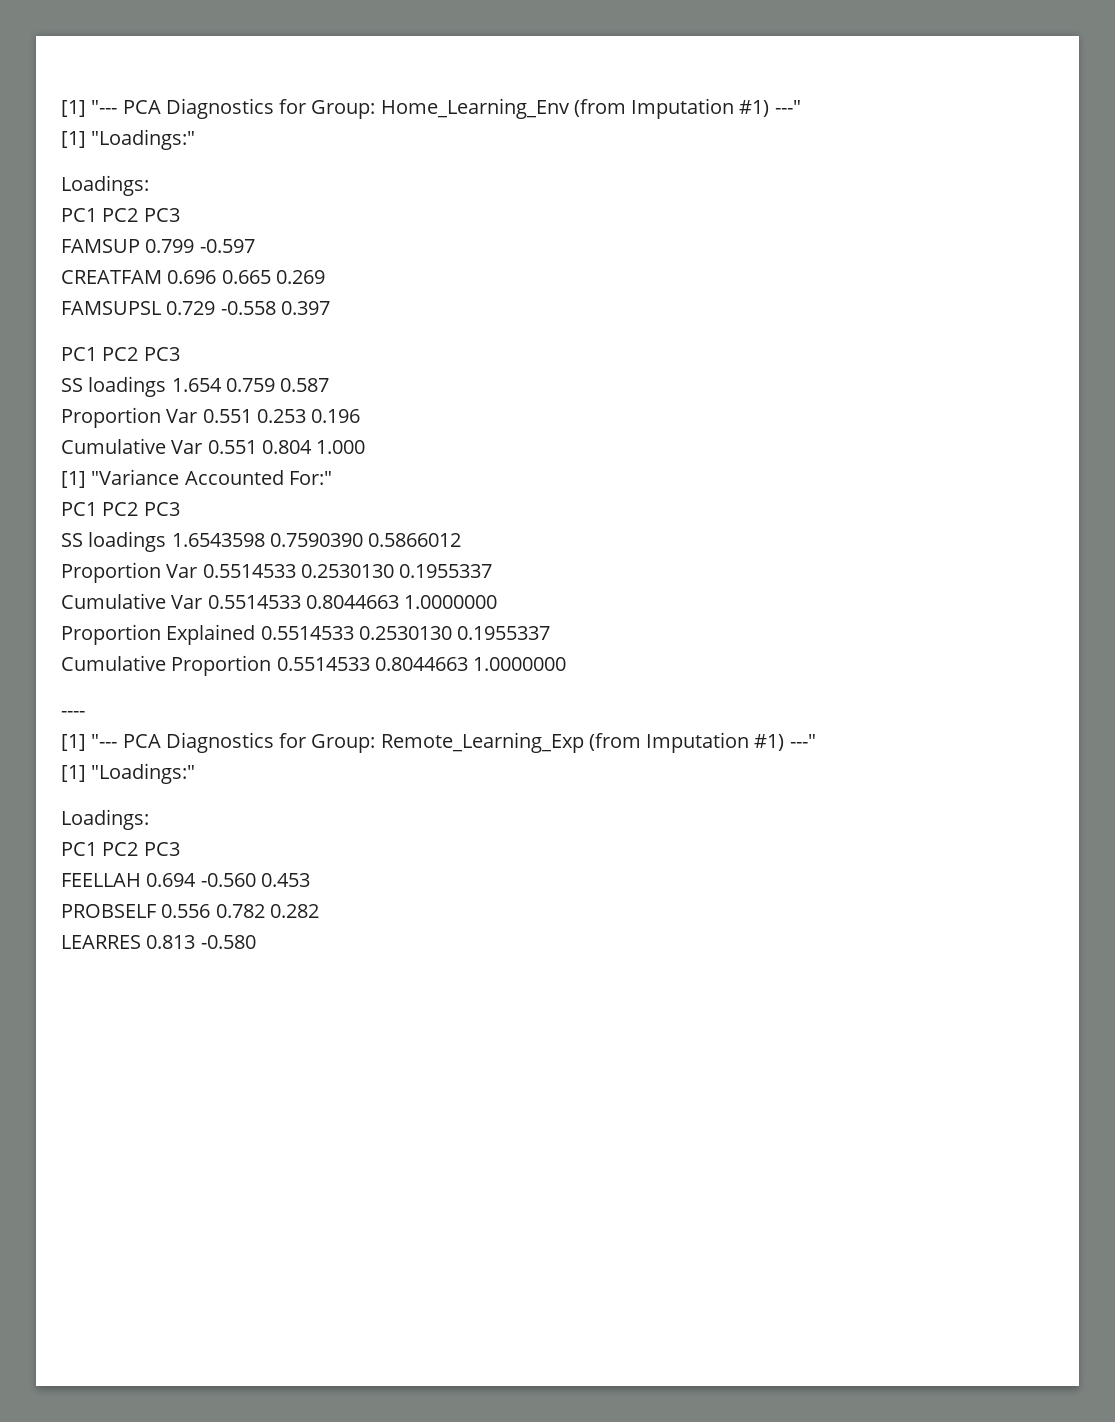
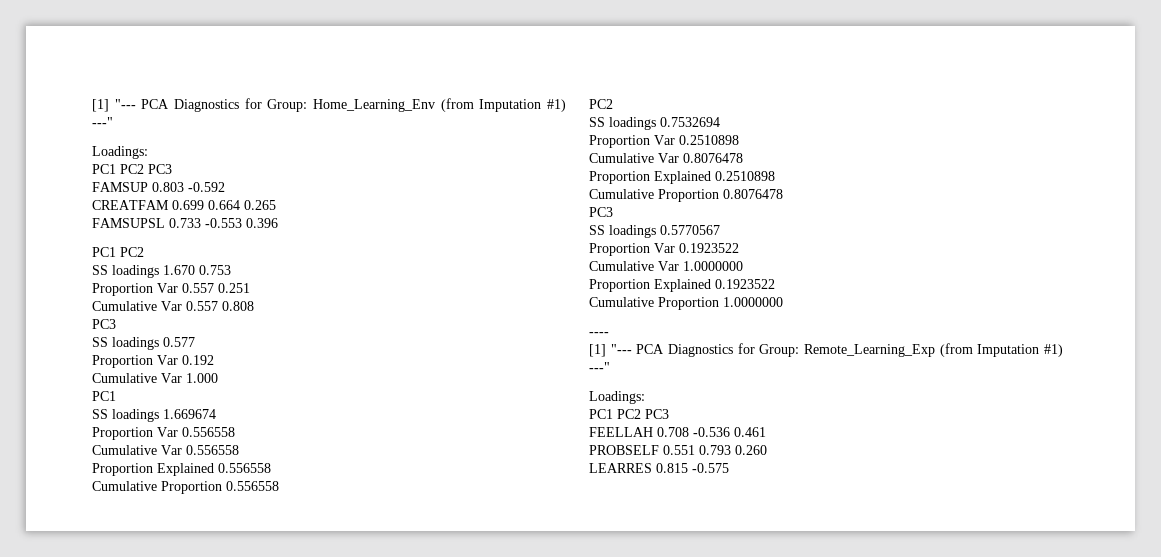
  [1] "--- PCA Diagnostics for Group: Home_Learning_Env (from Imputation #1) ---"
- [1] "Loadings:"
- FAMSUP 0.799 -0.597
+ FAMSUP 0.803 -0.592
- CREATFAM 0.696 0.665 0.269
- FAMSUPSL 0.729 -0.558 0.397
- PC1 PC2 PC3
- SS loadings 1.654 0.759 0.587
- Proportion Var 0.551 0.253 0.196
- Cumulative Var 0.551 0.804 1.000
- [1] "Variance Accounted For:"
- PC1 PC2 PC3
- SS loadings 1.6543598 0.7590390 0.5866012
- Proportion Var 0.5514533 0.2530130 0.1955337
- Cumulative Var 0.5514533 0.8044663 1.0000000
+ CREATFAM 0.699 0.664 0.265
+ FAMSUPSL 0.733 -0.553 0.396
+ PC1 PC2
+ SS loadings 1.670 0.753
+ Proportion Var 0.557 0.251
+ Cumulative Var 0.557 0.808
+ PC3
+ SS loadings 0.577
+ Proportion Var 0.192
+ Cumulative Var 1.000
+ PC1
+ SS loadings 1.669674
+ Proportion Var 0.556558
+ Cumulative Var 0.556558
+ Proportion Explained 0.556558
+ Cumulative Proportion 0.556558
+ PC2
+ SS loadings 0.7532694
+ Proportion Var 0.2510898
+ Cumulative Var 0.8076478
+ Proportion Explained 0.2510898
+ Cumulative Proportion 0.8076478
+ PC3
+ SS loadings 0.5770567
+ Proportion Var 0.1923522
+ Cumulative Var 1.0000000
- Proportion Explained 0.5514533 0.2530130 0.1955337
- Cumulative Proportion 0.5514533 0.8044663 1.0000000
+ Proportion Explained 0.1923522
+ Cumulative Proportion 1.0000000
  [1] "--- PCA Diagnostics for Group: Remote_Learning_Exp (from Imputation #1) ---"
- [1] "Loadings:"
- FEELLAH 0.694 -0.560 0.453
- PROBSELF 0.556 0.782 0.282
+ FEELLAH 0.708 -0.536 0.461
+ PROBSELF 0.551 0.793 0.260
- LEARRES 0.813 -0.580
+ LEARRES 0.815 -0.575

